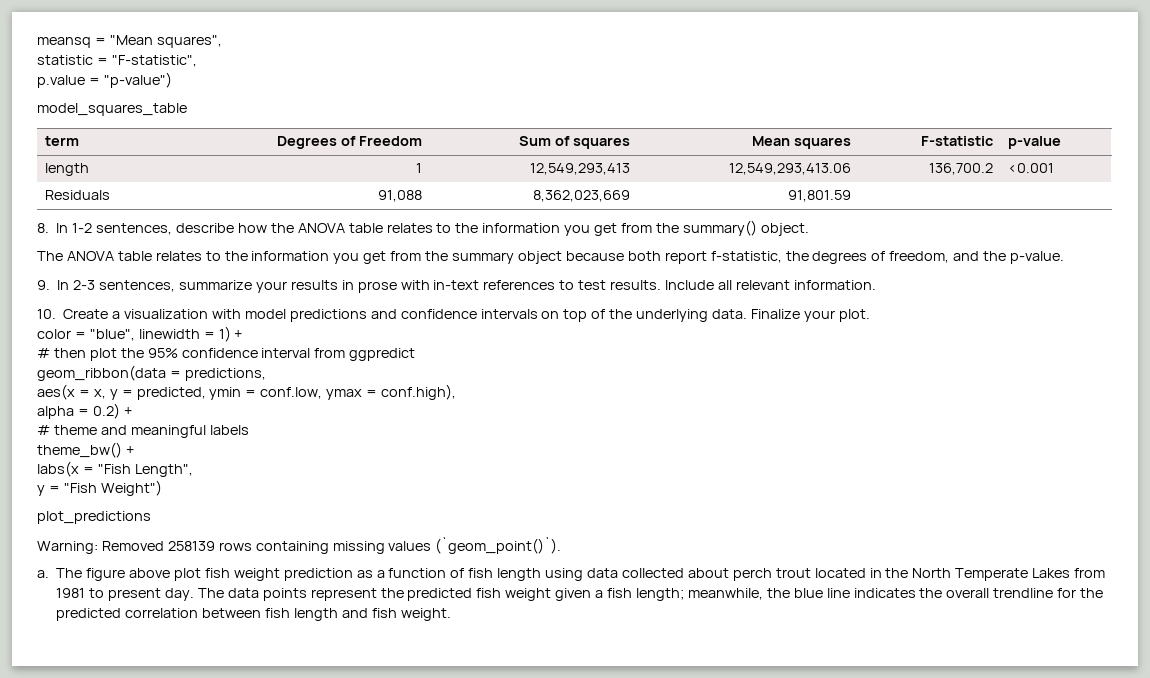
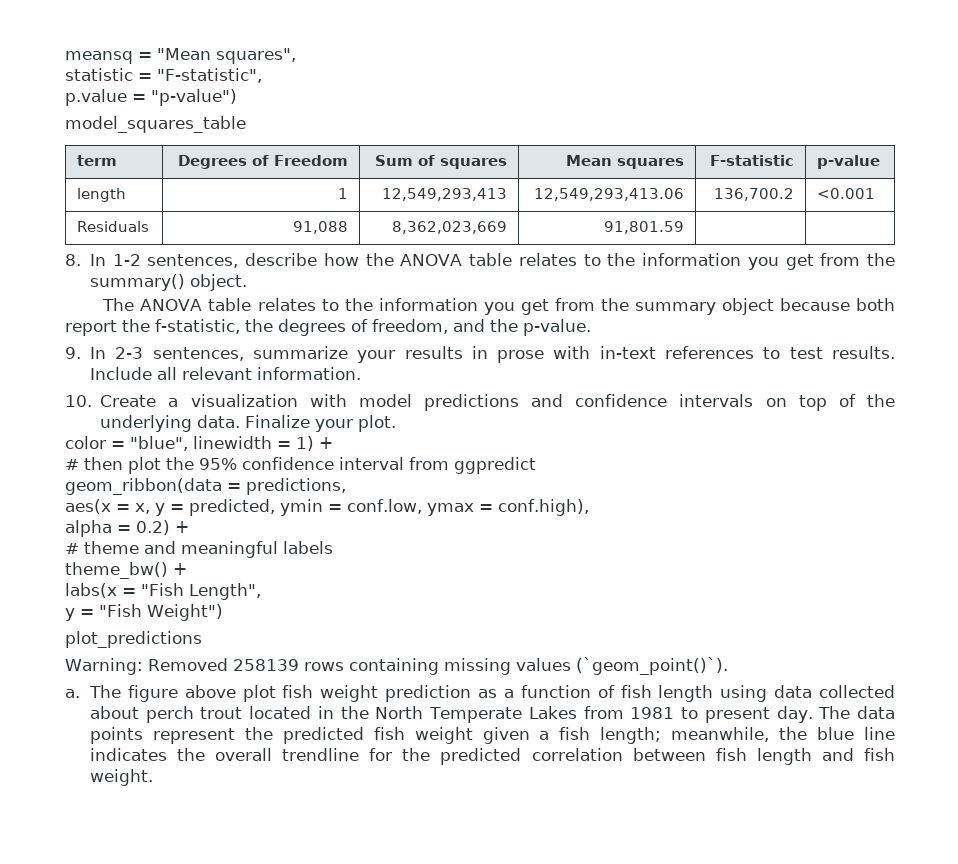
- The ANOVA table relates to the information you get from the summary object because both report f-statistic, the degrees of freedom, and the p-value.
+ The ANOVA table relates to the information you get from the summary object because both report the f-statistic, the degrees of freedom, and the p-value.

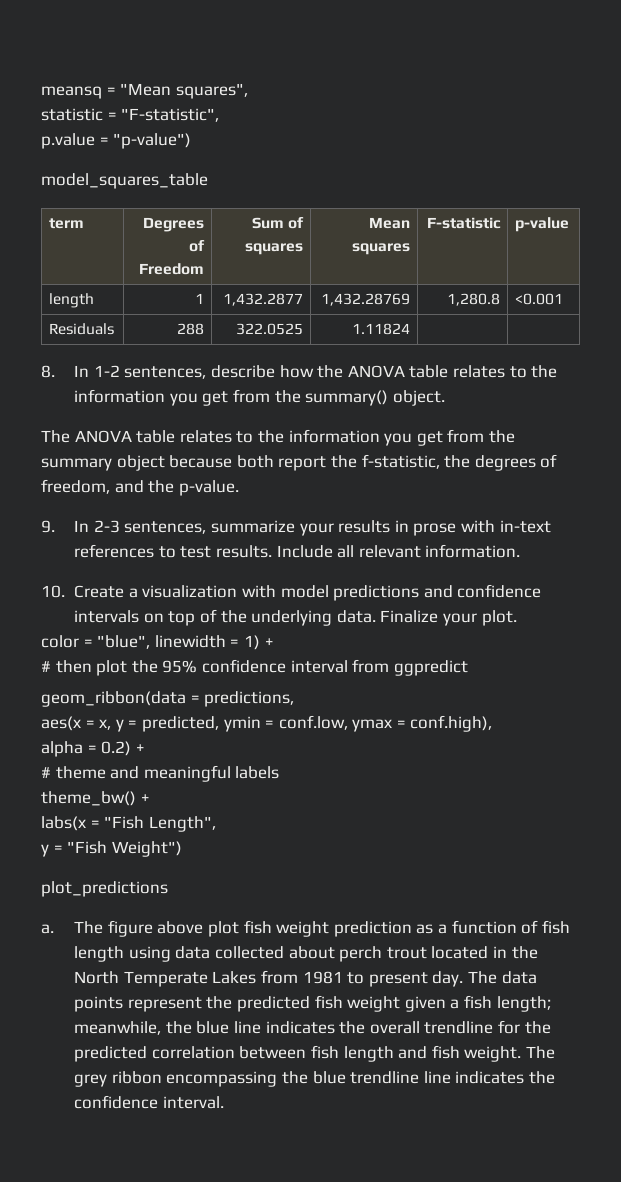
- length | 1 | 12,549,293,413 | 12,549,293,413.06 | 136,700.2 | <0.001
+ length | 1 | 1,432.2877 | 1,432.28769 | 1,280.8 | <0.001
- Residuals | 91,088 | 8,362,023,669 | 91,801.59 | |
+ Residuals | 288 | 322.0525 | 1.11824 | |
- Warning: Removed 258139 rows containing missing values (`geom_point()`).
+ The grey ribbon encompassing the blue trendline line indicates the confidence interval.

